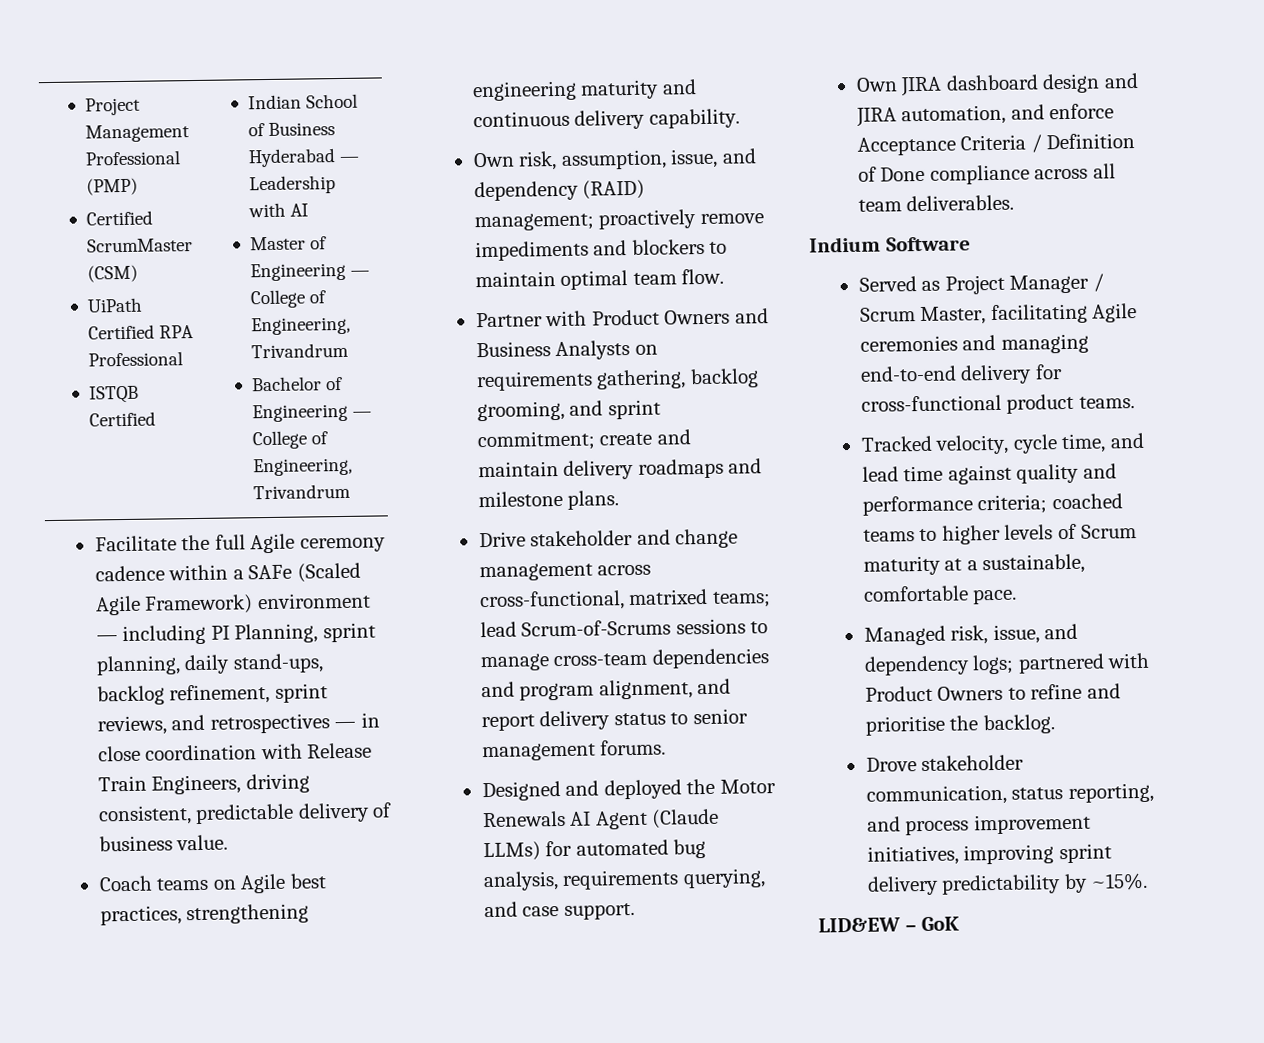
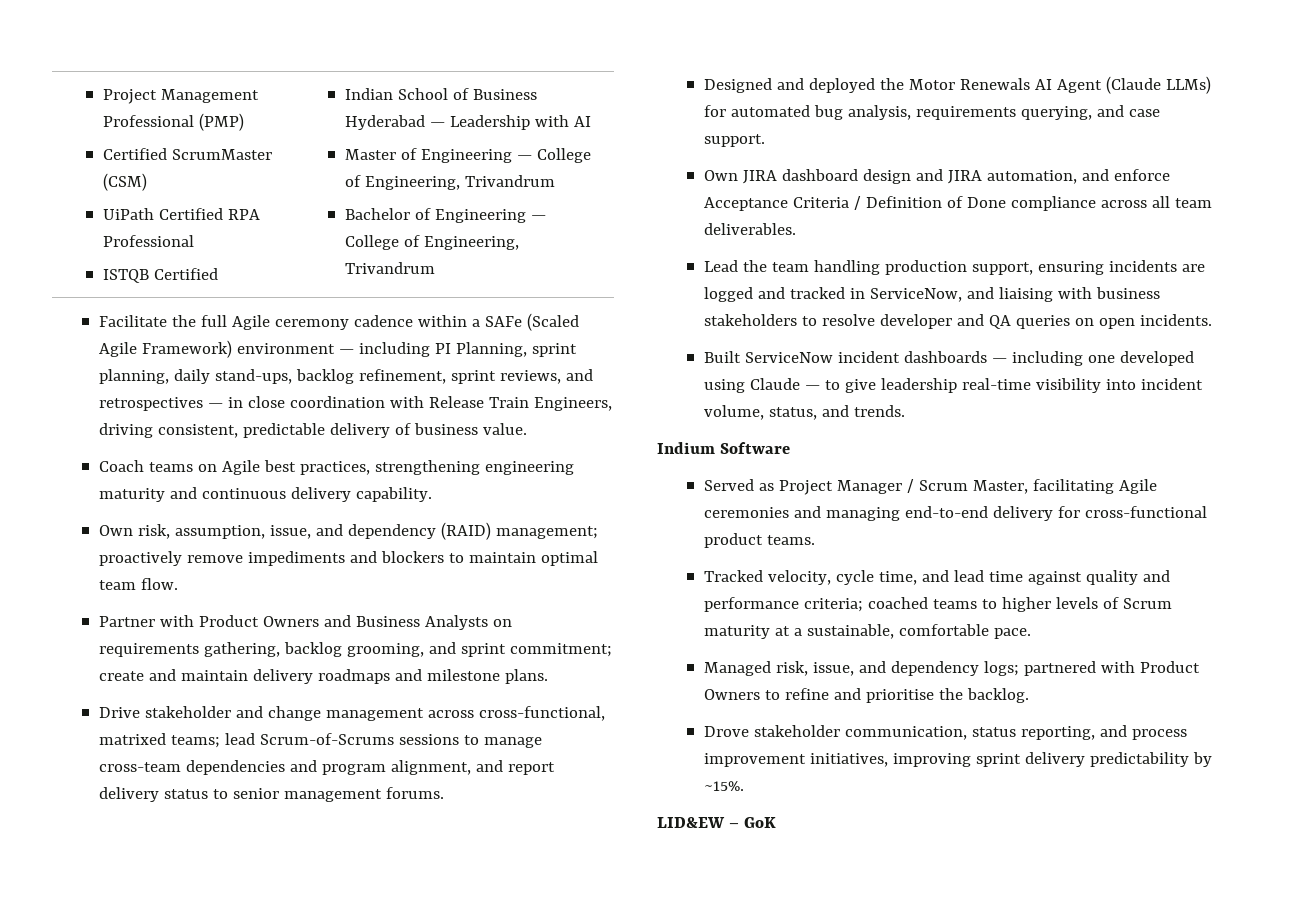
+ Lead the team handling production support, ensuring incidents are logged and tracked in ServiceNow, and liaising with business stakeholders to resolve developer and QA queries on open incidents.
+ Built ServiceNow incident dashboards — including one developed using Claude — to give leadership real-time visibility into incident volume, status, and trends.

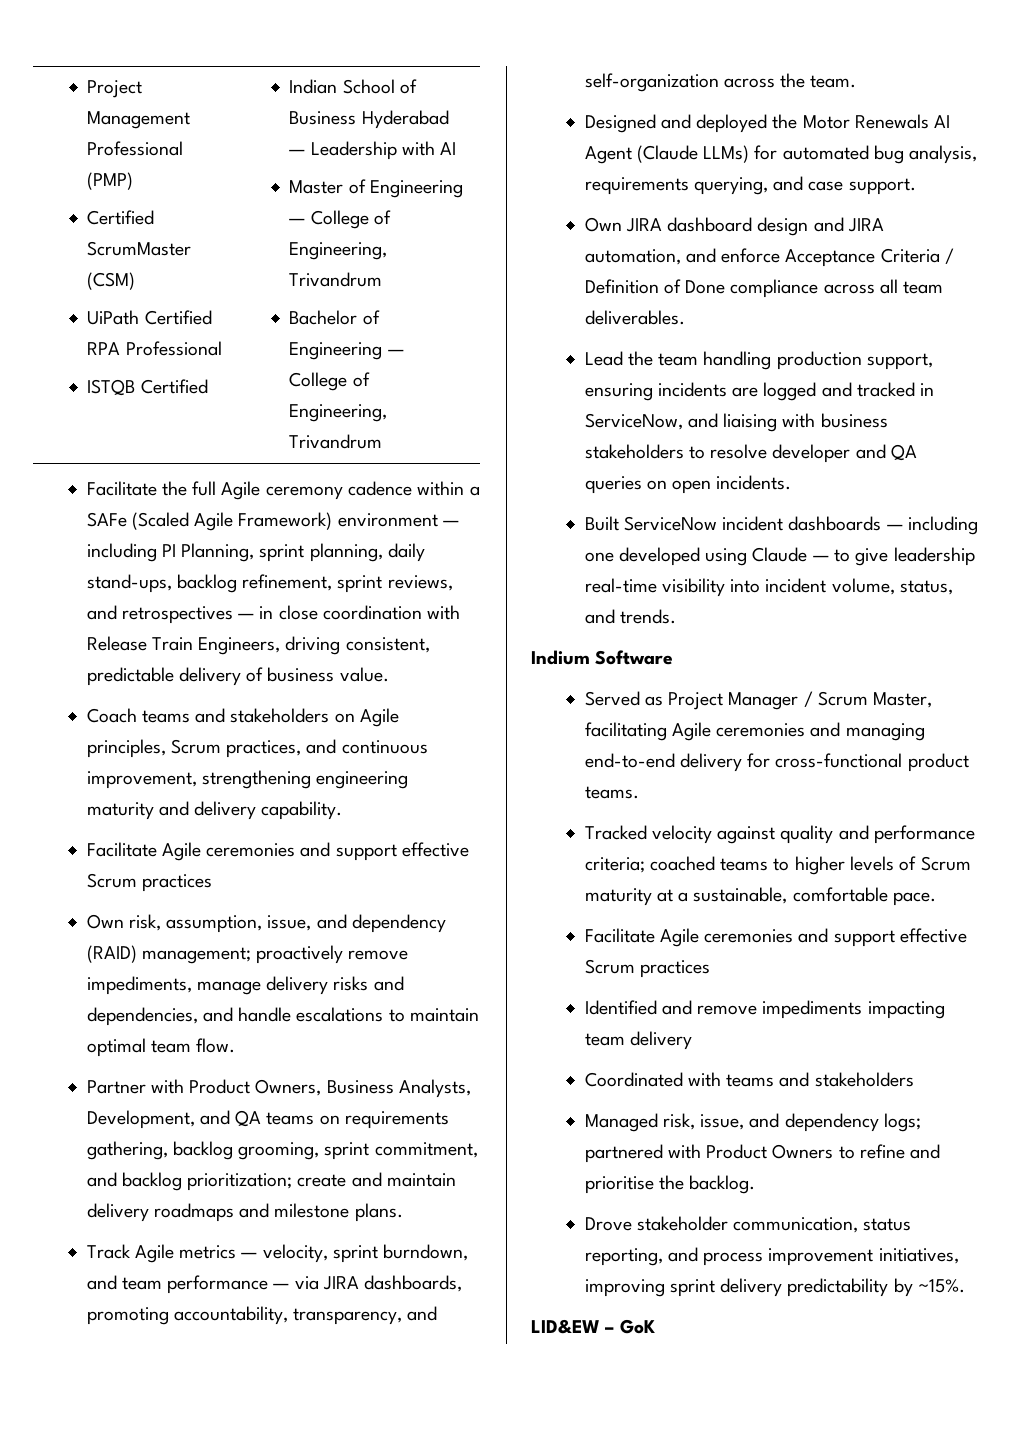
- Coach teams on Agile best practices, strengthening engineering maturity and continuous delivery capability.
+ Coach teams and stakeholders on Agile principles, Scrum practices, and continuous improvement, strengthening engineering maturity and delivery capability.
+ Facilitate Agile ceremonies and support effective Scrum practices
- Own risk, assumption, issue, and dependency (RAID) management; proactively remove impediments and blockers to maintain optimal team flow.
+ Own risk, assumption, issue, and dependency (RAID) management; proactively remove impediments, manage delivery risks and dependencies, and handle escalations to maintain optimal team flow.
- Partner with Product Owners and Business Analysts on requirements gathering, backlog grooming, and sprint commitment; create and maintain delivery roadmaps and milestone plans.
+ Partner with Product Owners, Business Analysts, Development, and QA teams on requirements gathering, backlog grooming, sprint commitment, and backlog prioritization; create and maintain delivery roadmaps and milestone plans.
- Drive stakeholder and change management across cross-functional, matrixed teams; lead Scrum-of-Scrums sessions to manage cross-team dependencies and program alignment, and report delivery status to senior management forums.
+ Track Agile metrics — velocity, sprint burndown, and team performance — via JIRA dashboards, promoting accountability, transparency, and self-organization across the team.
- Tracked velocity, cycle time, and lead time against quality and performance criteria; coached teams to higher levels of Scrum maturity at a sustainable, comfortable pace.
+ Tracked velocity against quality and performance criteria; coached teams to higher levels of Scrum maturity at a sustainable, comfortable pace.
+ Facilitate Agile ceremonies and support effective Scrum practices
+ Identified and remove impediments impacting team delivery
+ Coordinated with teams and stakeholders

